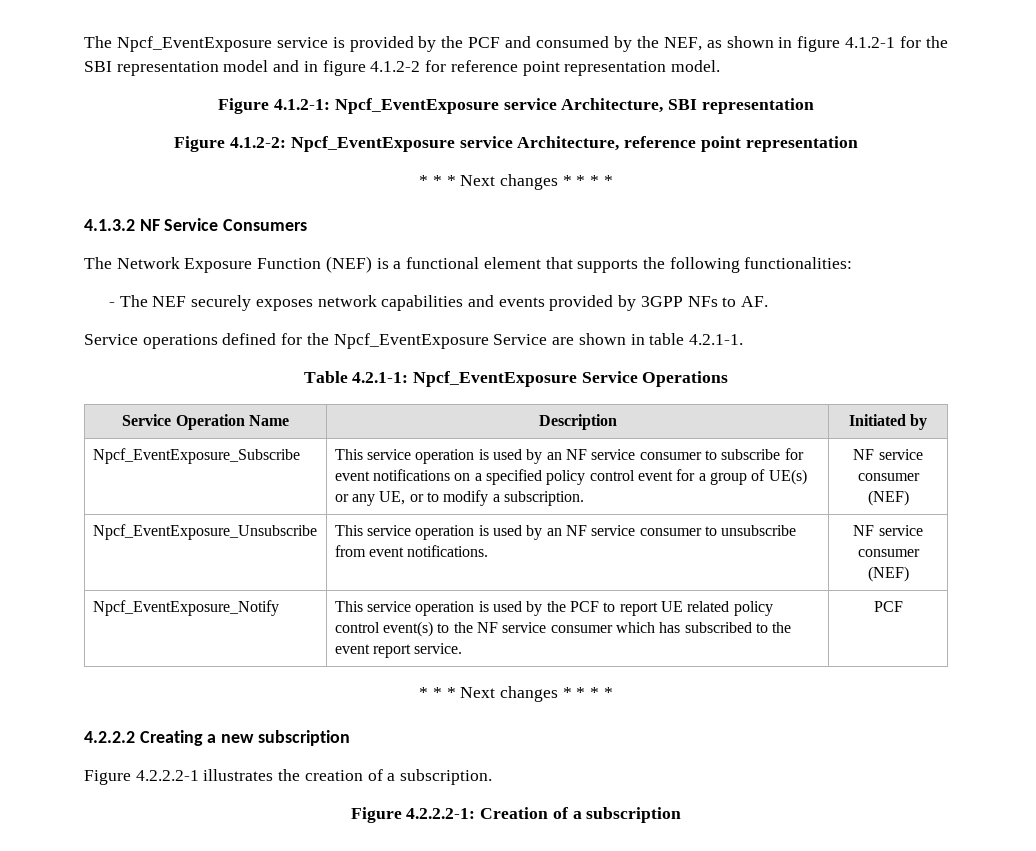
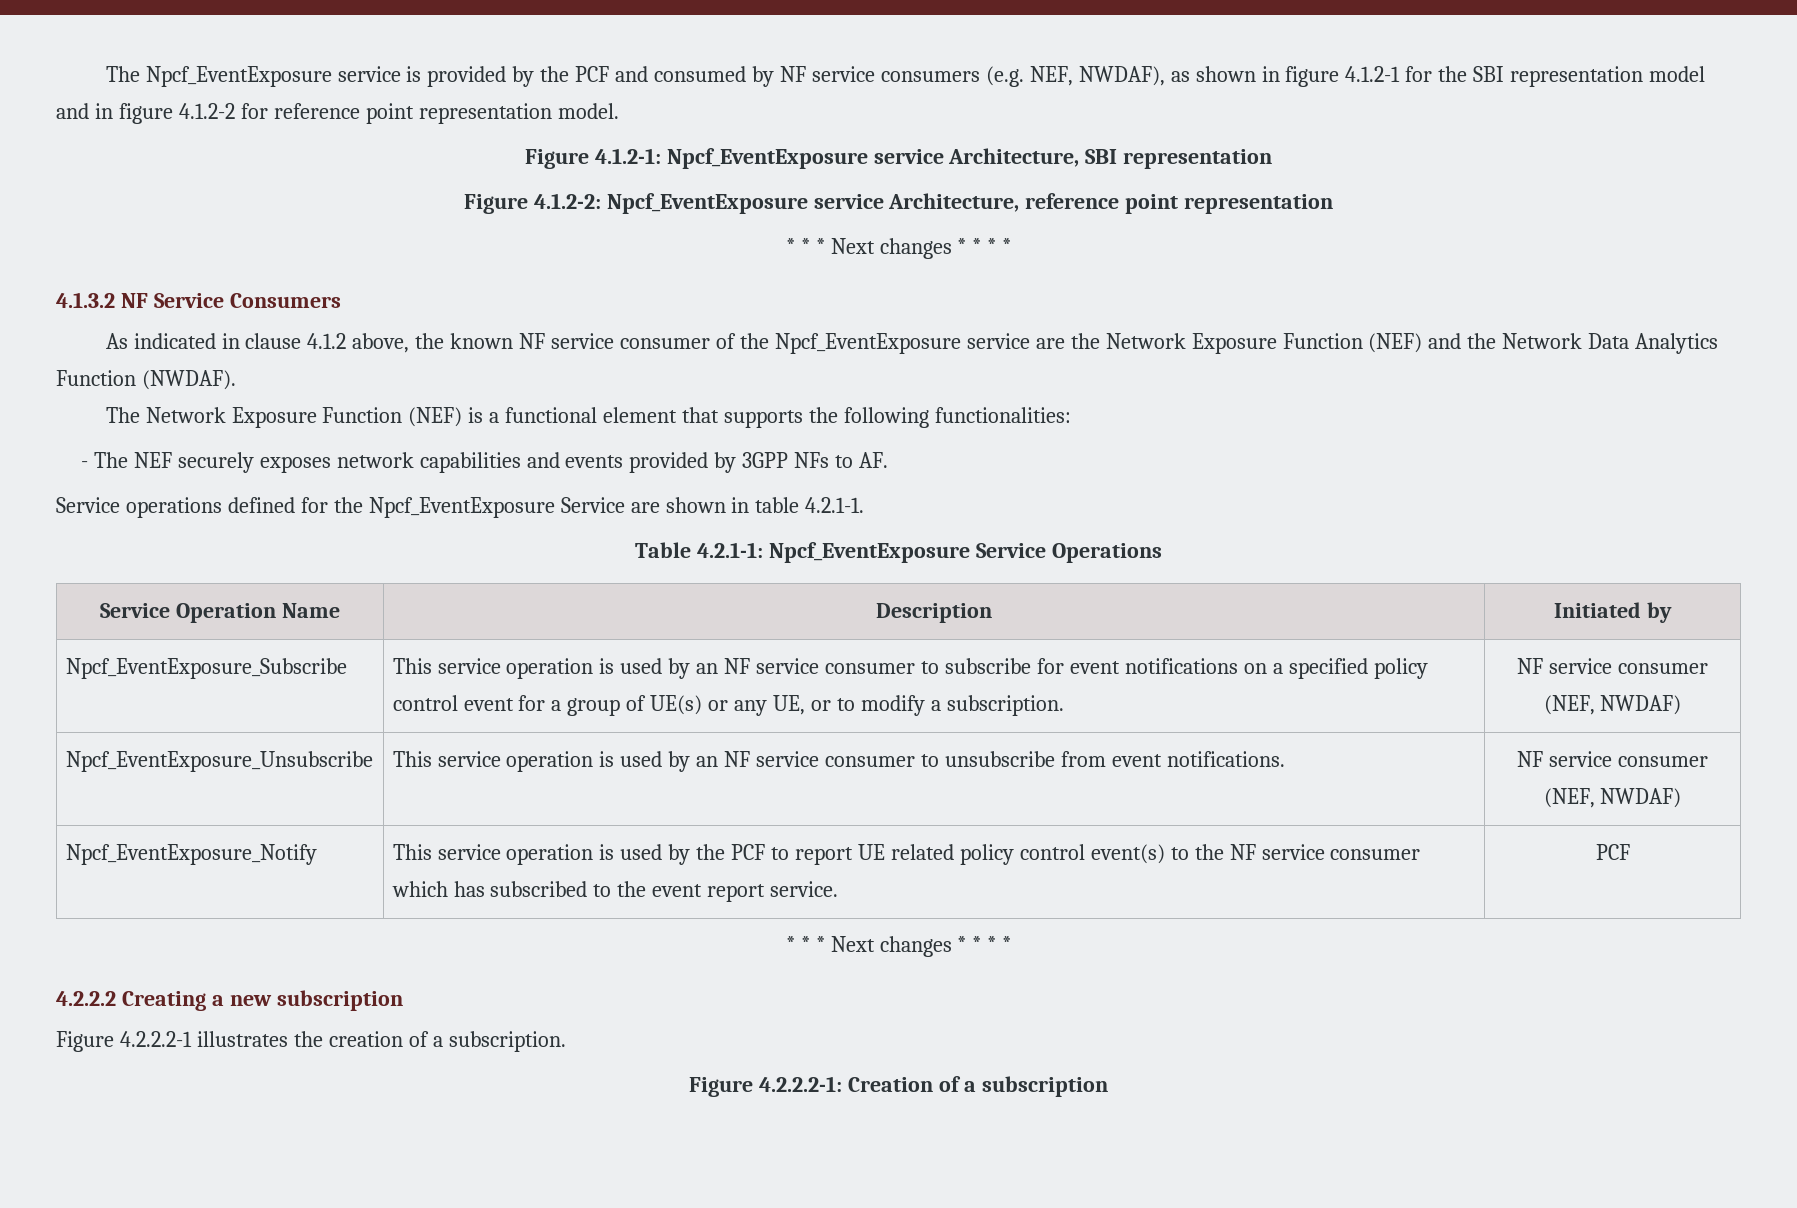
- The Npcf_EventExposure service is provided by the PCF and consumed by the NEF, as shown in figure 4.1.2-1 for the SBI representation model and in figure 4.1.2-2 for reference point representation model.
+ The Npcf_EventExposure service is provided by the PCF and consumed by NF service consumers (e.g. NEF, NWDAF), as shown in figure 4.1.2-1 for the SBI representation model and in figure 4.1.2-2 for reference point representation model.
+ As indicated in clause 4.1.2 above, the known NF service consumer of the Npcf_EventExposure service are the Network Exposure Function (NEF) and the Network Data Analytics Function (NWDAF).
- Npcf_EventExposure_Subscribe | This service operation is used by an NF service consumer to subscribe for event notifications on a specified policy control event for a group of UE(s) or any UE, or to modify a subscription. | NF service consumer (NEF)
+ Npcf_EventExposure_Subscribe | This service operation is used by an NF service consumer to subscribe for event notifications on a specified policy control event for a group of UE(s) or any UE, or to modify a subscription. | NF service consumer (NEF, NWDAF)
- Npcf_EventExposure_Unsubscribe | This service operation is used by an NF service consumer to unsubscribe from event notifications. | NF service consumer (NEF)
+ Npcf_EventExposure_Unsubscribe | This service operation is used by an NF service consumer to unsubscribe from event notifications. | NF service consumer (NEF, NWDAF)

